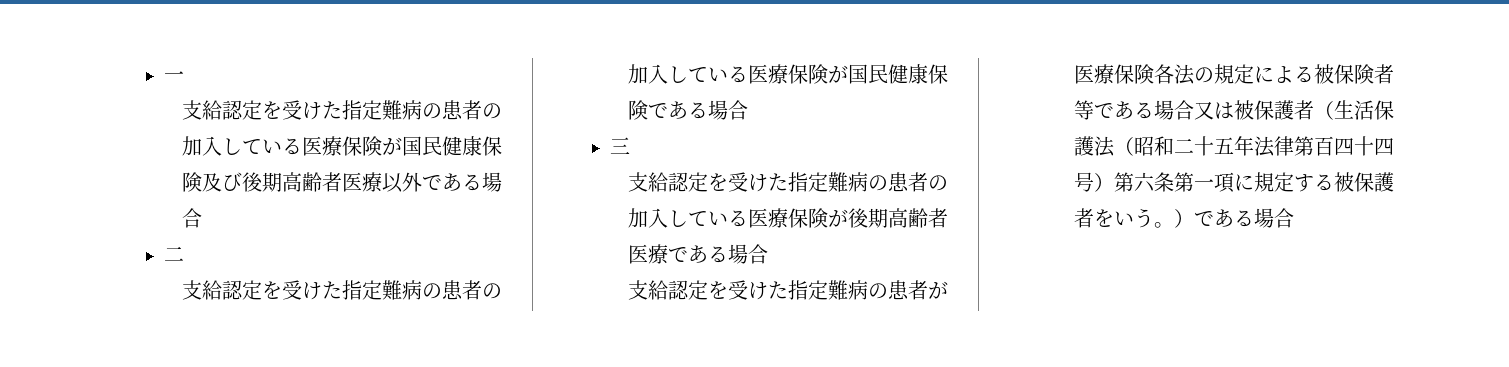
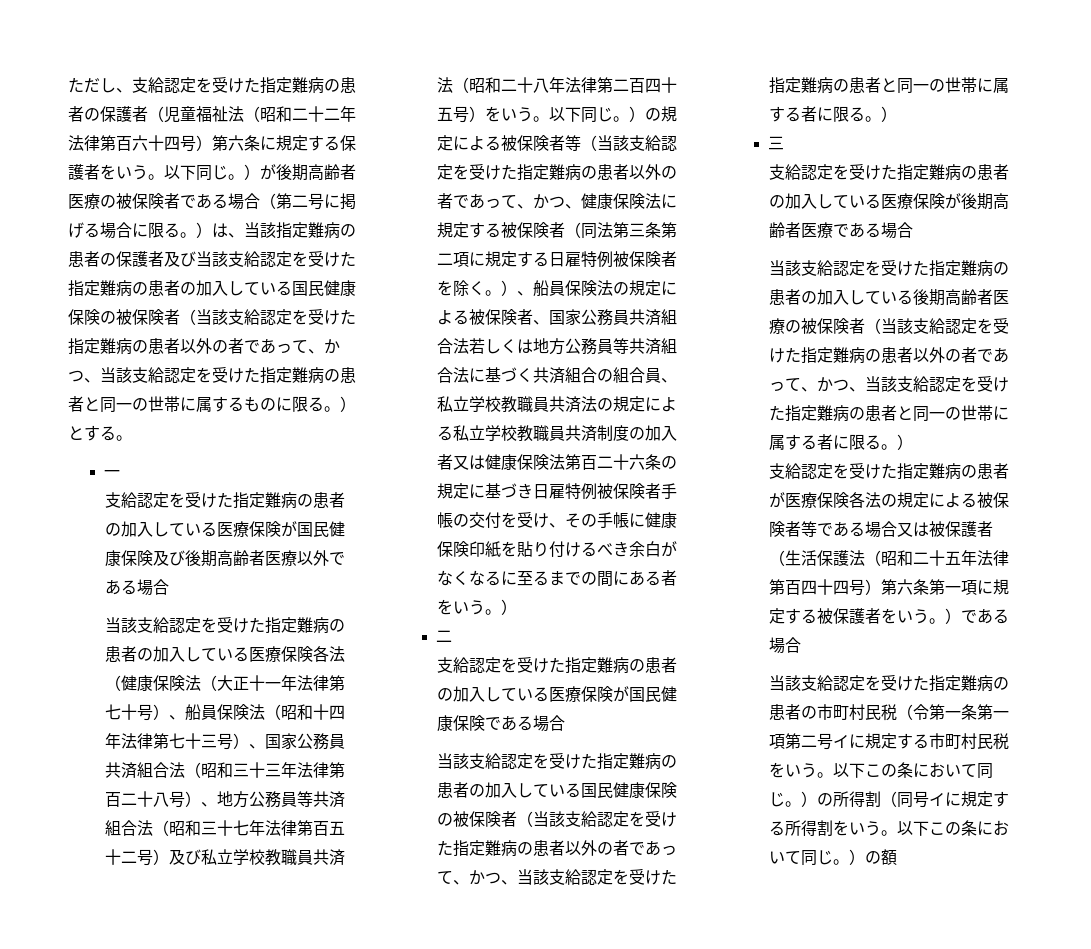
+ ただし、支給認定を受けた指定難病の患者の保護者（児童福祉法（昭和二十二年法律第百六十四号）第六条に規定する保護者をいう。以下同じ。）が後期高齢者医療の被保険者である場合（第二号に掲げる場合に限る。）は、当該指定難病の患者の保護者及び当該支給認定を受けた指定難病の患者の加入している国民健康保険の被保険者（当該支給認定を受けた指定難病の患者以外の者であって、かつ、当該支給認定を受けた指定難病の患者と同一の世帯に属するものに限る。）とする。
+ 当該支給認定を受けた指定難病の患者の加入している医療保険各法（健康保険法（大正十一年法律第七十号）、船員保険法（昭和十四年法律第七十三号）、国家公務員共済組合法（昭和三十三年法律第百二十八号）、地方公務員等共済組合法（昭和三十七年法律第百五十二号）及び私立学校教職員共済法（昭和二十八年法律第二百四十五号）をいう。以下同じ。）の規定による被保険者等（当該支給認定を受けた指定難病の患者以外の者であって、かつ、健康保険法に規定する被保険者（同法第三条第二項に規定する日雇特例被保険者を除く。）、船員保険法の規定による被保険者、国家公務員共済組合法若しくは地方公務員等共済組合法に基づく共済組合の組合員、私立学校教職員共済法の規定による私立学校教職員共済制度の加入者又は健康保険法第百二十六条の規定に基づき日雇特例被保険者手帳の交付を受け、その手帳に健康保険印紙を貼り付けるべき余白がなくなるに至るまでの間にある者をいう。）
+ 当該支給認定を受けた指定難病の患者の加入している国民健康保険の被保険者（当該支給認定を受けた指定難病の患者以外の者であって、かつ、当該支給認定を受けた指定難病の患者と同一の世帯に属する者に限る。）
+ 当該支給認定を受けた指定難病の患者の加入している後期高齢者医療の被保険者（当該支給認定を受けた指定難病の患者以外の者であって、かつ、当該支給認定を受けた指定難病の患者と同一の世帯に属する者に限る。）
+ 当該支給認定を受けた指定難病の患者の市町村民税（令第一条第一項第二号イに規定する市町村民税をいう。以下この条において同じ。）の所得割（同号イに規定する所得割をいう。以下この条において同じ。）の額

